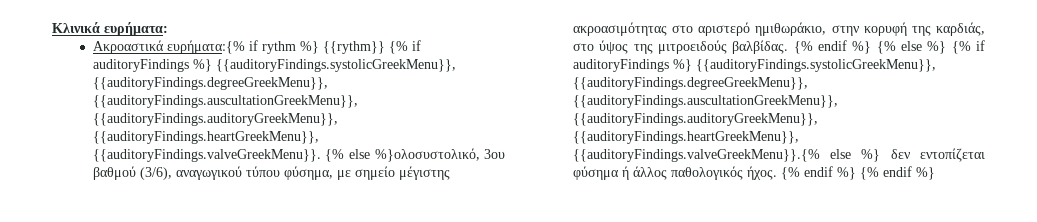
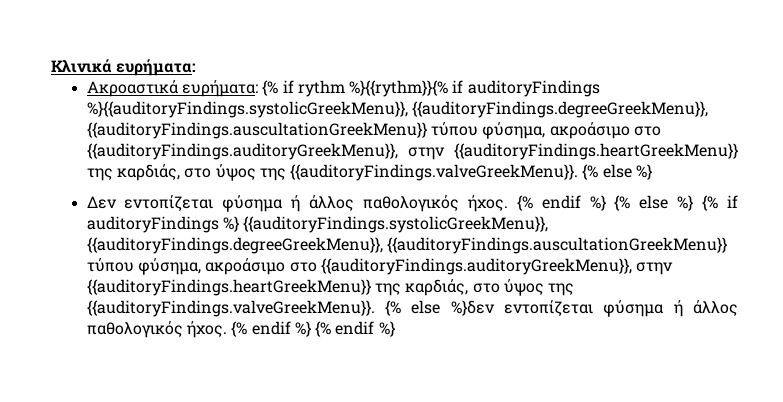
- Ακροαστικά ευρήματα:{% if rythm %} {{rythm}} {% if auditoryFindings %} {{auditoryFindings.systolicGreekMenu}}, {{auditoryFindings.degreeGreekMenu}}, {{auditoryFindings.auscultationGreekMenu}}, {{auditoryFindings.auditoryGreekMenu}}, {{auditoryFindings.heartGreekMenu}}, {{auditoryFindings.valveGreekMenu}}. {% else %}ολοσυστολικό, 3ου βαθμού (3/6), αναγωγικού τύπου φύσημα, με σημείο μέγιστης ακροασιμότητας στο αριστερό ημιθωράκιο, στην κορυφή της καρδιάς, στο ύψος της μιτροειδούς βαλβίδας.
+ Ακροαστικά ευρήματα: {% if rythm %}{{rythm}}{% if auditoryFindings %}{{auditoryFindings.systolicGreekMenu}}, {{auditoryFindings.degreeGreekMenu}}, {{auditoryFindings.auscultationGreekMenu}} τύπου φύσημα, ακροάσιμo στο {{auditoryFindings.auditoryGreekMenu}}, στην {{auditoryFindings.heartGreekMenu}} της καρδιάς, στο ύψος της {{auditoryFindings.valveGreekMenu}}. {% else %}
+ Δεν εντοπίζεται φύσημα ή άλλος παθολογικός ήχος.
- {% endif %} {% else %} {% if auditoryFindings %} {{auditoryFindings.systolicGreekMenu}}, {{auditoryFindings.degreeGreekMenu}}, {{auditoryFindings.auscultationGreekMenu}}, {{auditoryFindings.auditoryGreekMenu}}, {{auditoryFindings.heartGreekMenu}}, {{auditoryFindings.valveGreekMenu}}.{% else %} δεν εντοπίζεται φύσημα ή άλλος παθολογικός ήχος.
+ {% endif %} {% else %} {% if auditoryFindings %} {{auditoryFindings.systolicGreekMenu}}, {{auditoryFindings.degreeGreekMenu}}, {{auditoryFindings.auscultationGreekMenu}} τύπου φύσημα, ακροάσιμo στο {{auditoryFindings.auditoryGreekMenu}}, στην {{auditoryFindings.heartGreekMenu}} της καρδιάς, στο ύψος της {{auditoryFindings.valveGreekMenu}}. {% else %}δεν εντοπίζεται φύσημα ή άλλος παθολογικός ήχος.

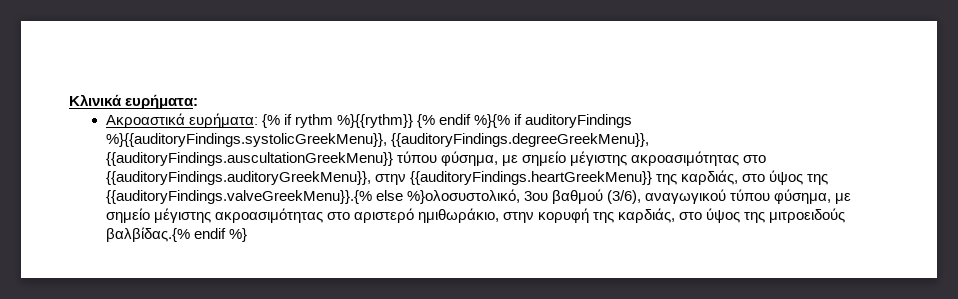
- Ακροαστικά ευρήματα: {% if rythm %}{{rythm}}{% if auditoryFindings %}{{auditoryFindings.systolicGreekMenu}}, {{auditoryFindings.degreeGreekMenu}}, {{auditoryFindings.auscultationGreekMenu}} τύπου φύσημα, ακροάσιμo στο {{auditoryFindings.auditoryGreekMenu}}, στην {{auditoryFindings.heartGreekMenu}} της καρδιάς, στο ύψος της {{auditoryFindings.valveGreekMenu}}. {% else %}
- Δεν εντοπίζεται φύσημα ή άλλος παθολογικός ήχος. {% endif %} {% else %} {% if auditoryFindings %} {{auditoryFindings.systolicGreekMenu}}, {{auditoryFindings.degreeGreekMenu}}, {{auditoryFindings.auscultationGreekMenu}} τύπου φύσημα, ακροάσιμo στο {{auditoryFindings.auditoryGreekMenu}}, στην {{auditoryFindings.heartGreekMenu}} της καρδιάς, στο ύψος της {{auditoryFindings.valveGreekMenu}}. {% else %}δεν εντοπίζεται φύσημα ή άλλος παθολογικός ήχος. {% endif %} {% endif %}
+ Ακροαστικά ευρήματα: {% if rythm %}{{rythm}} {% endif %}{% if auditoryFindings %}{{auditoryFindings.systolicGreekMenu}}, {{auditoryFindings.degreeGreekMenu}}, {{auditoryFindings.auscultationGreekMenu}} τύπου φύσημα, με σημείο μέγιστης ακροασιμότητας στο {{auditoryFindings.auditoryGreekMenu}}, στην {{auditoryFindings.heartGreekMenu}} της καρδιάς, στο ύψος της {{auditoryFindings.valveGreekMenu}}.{% else %}ολοσυστολικό, 3ου βαθμού (3/6), αναγωγικού τύπου φύσημα, με σημείο μέγιστης ακροασιμότητας στο αριστερό ημιθωράκιο, στην κορυφή της καρδιάς, στο ύψος της μιτροειδούς βαλβίδας.{% endif %}

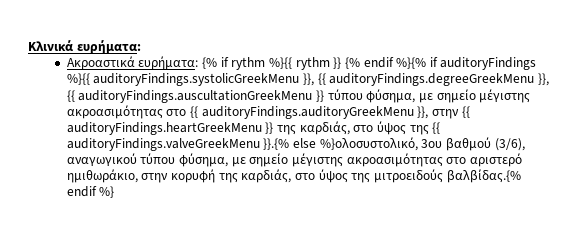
- Ακροαστικά ευρήματα: {% if rythm %}{{rythm}} {% endif %}{% if auditoryFindings %}{{auditoryFindings.systolicGreekMenu}}, {{auditoryFindings.degreeGreekMenu}}, {{auditoryFindings.auscultationGreekMenu}} τύπου φύσημα, με σημείο μέγιστης ακροασιμότητας στο {{auditoryFindings.auditoryGreekMenu}}, στην {{auditoryFindings.heartGreekMenu}} της καρδιάς, στο ύψος της {{auditoryFindings.valveGreekMenu}}.{% else %}ολοσυστολικό, 3ου βαθμού (3/6), αναγωγικού τύπου φύσημα, με σημείο μέγιστης ακροασιμότητας στο αριστερό ημιθωράκιο, στην κορυφή της καρδιάς, στο ύψος της μιτροειδούς βαλβίδας.{% endif %}
+ Ακροαστικά ευρήματα: {% if rythm %}{{ rythm }} {% endif %}{% if auditoryFindings %}{{ auditoryFindings.systolicGreekMenu }}, {{ auditoryFindings.degreeGreekMenu }}, {{ auditoryFindings.auscultationGreekMenu }} τύπου φύσημα, με σημείο μέγιστης ακροασιμότητας στο {{ auditoryFindings.auditoryGreekMenu }}, στην {{ auditoryFindings.heartGreekMenu }} της καρδιάς, στο ύψος της {{ auditoryFindings.valveGreekMenu }}.{% else %}ολοσυστολικό, 3ου βαθμού (3/6), αναγωγικού τύπου φύσημα, με σημείο μέγιστης ακροασιμότητας στο αριστερό ημιθωράκιο, στην κορυφή της καρδιάς, στο ύψος της μιτροειδούς βαλβίδας.{% endif %}

